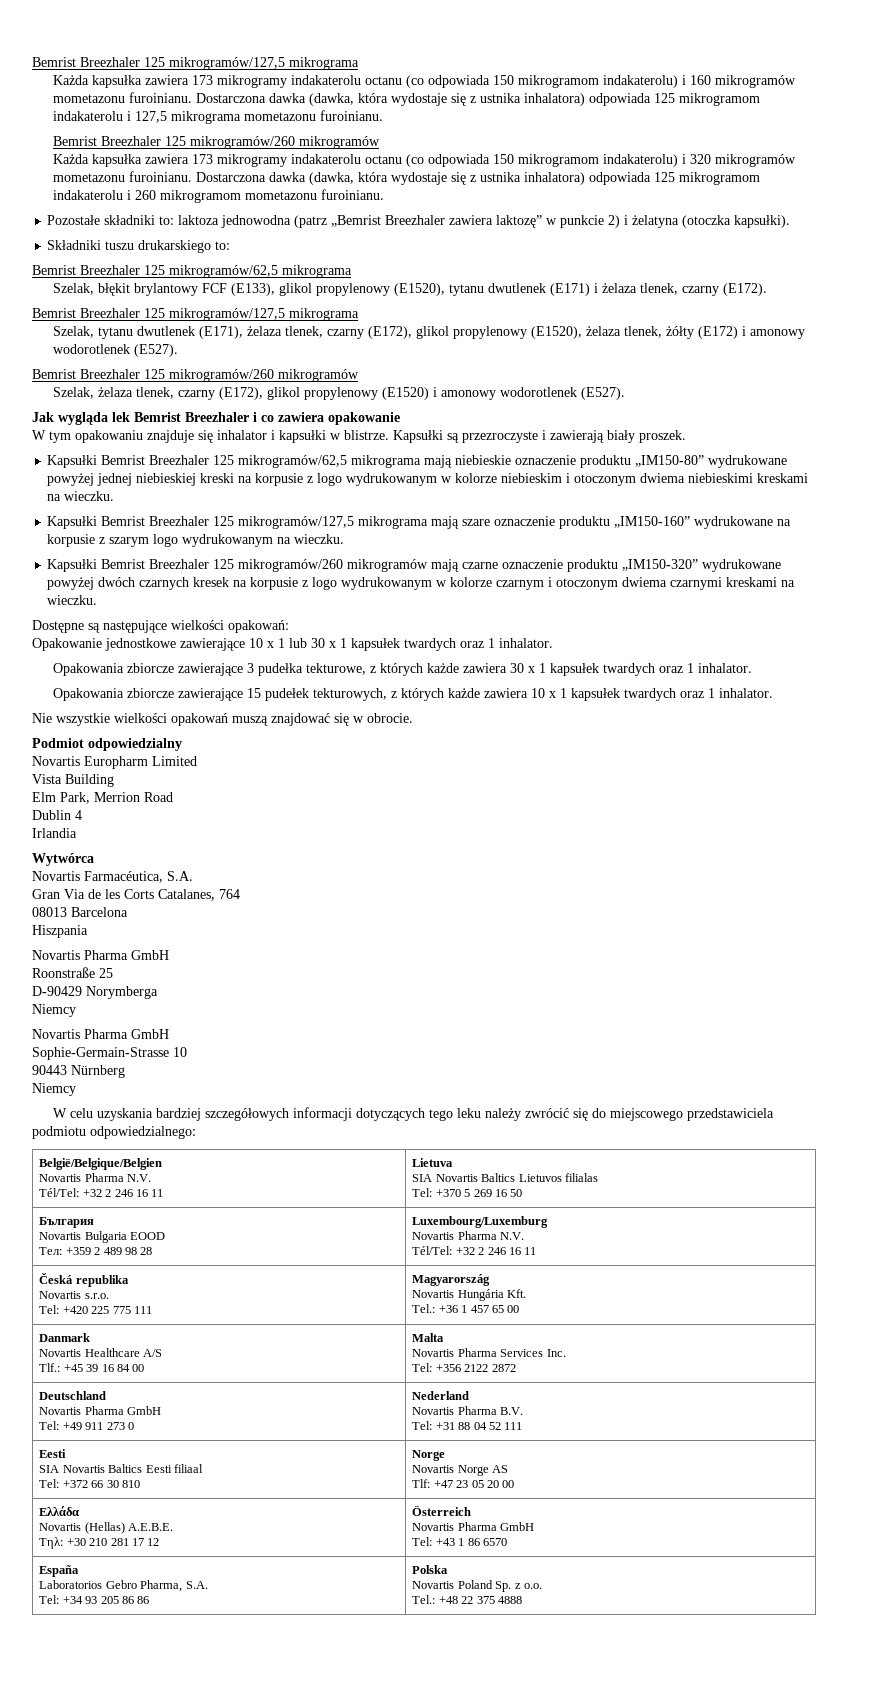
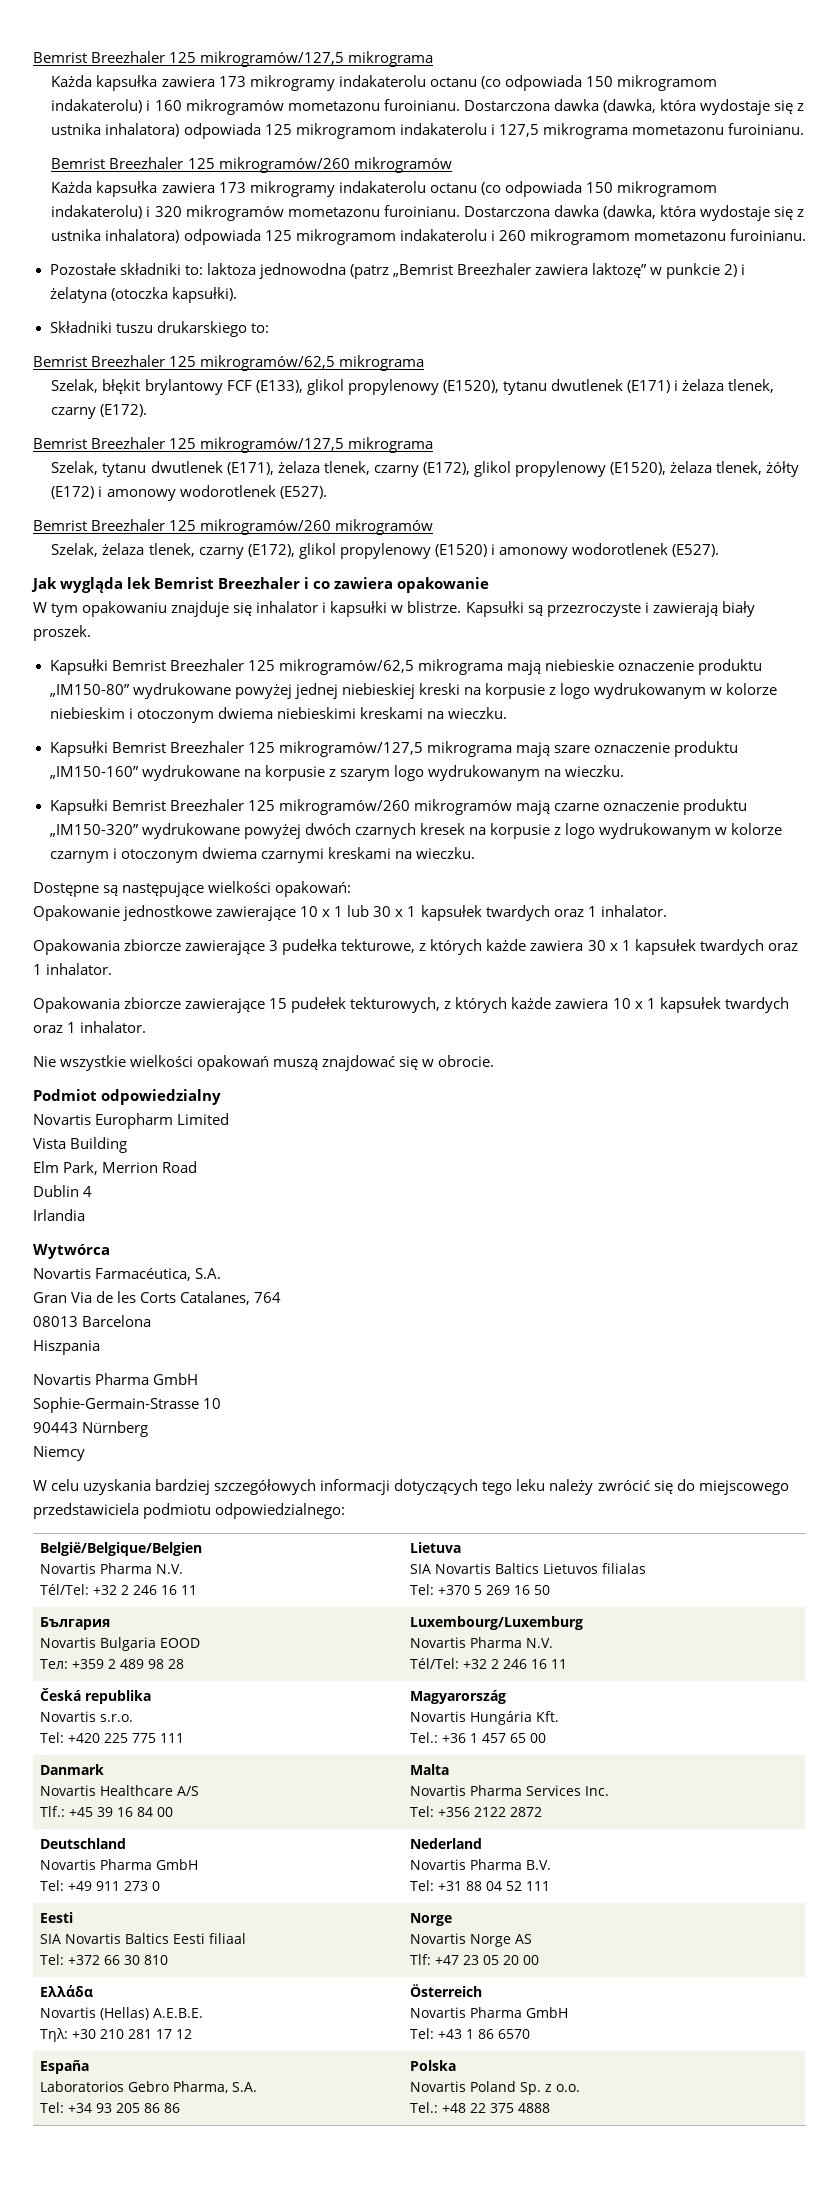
- Roonstraße 25
- D-90429 Norymberga
- Niemcy
- Novartis Pharma GmbH

